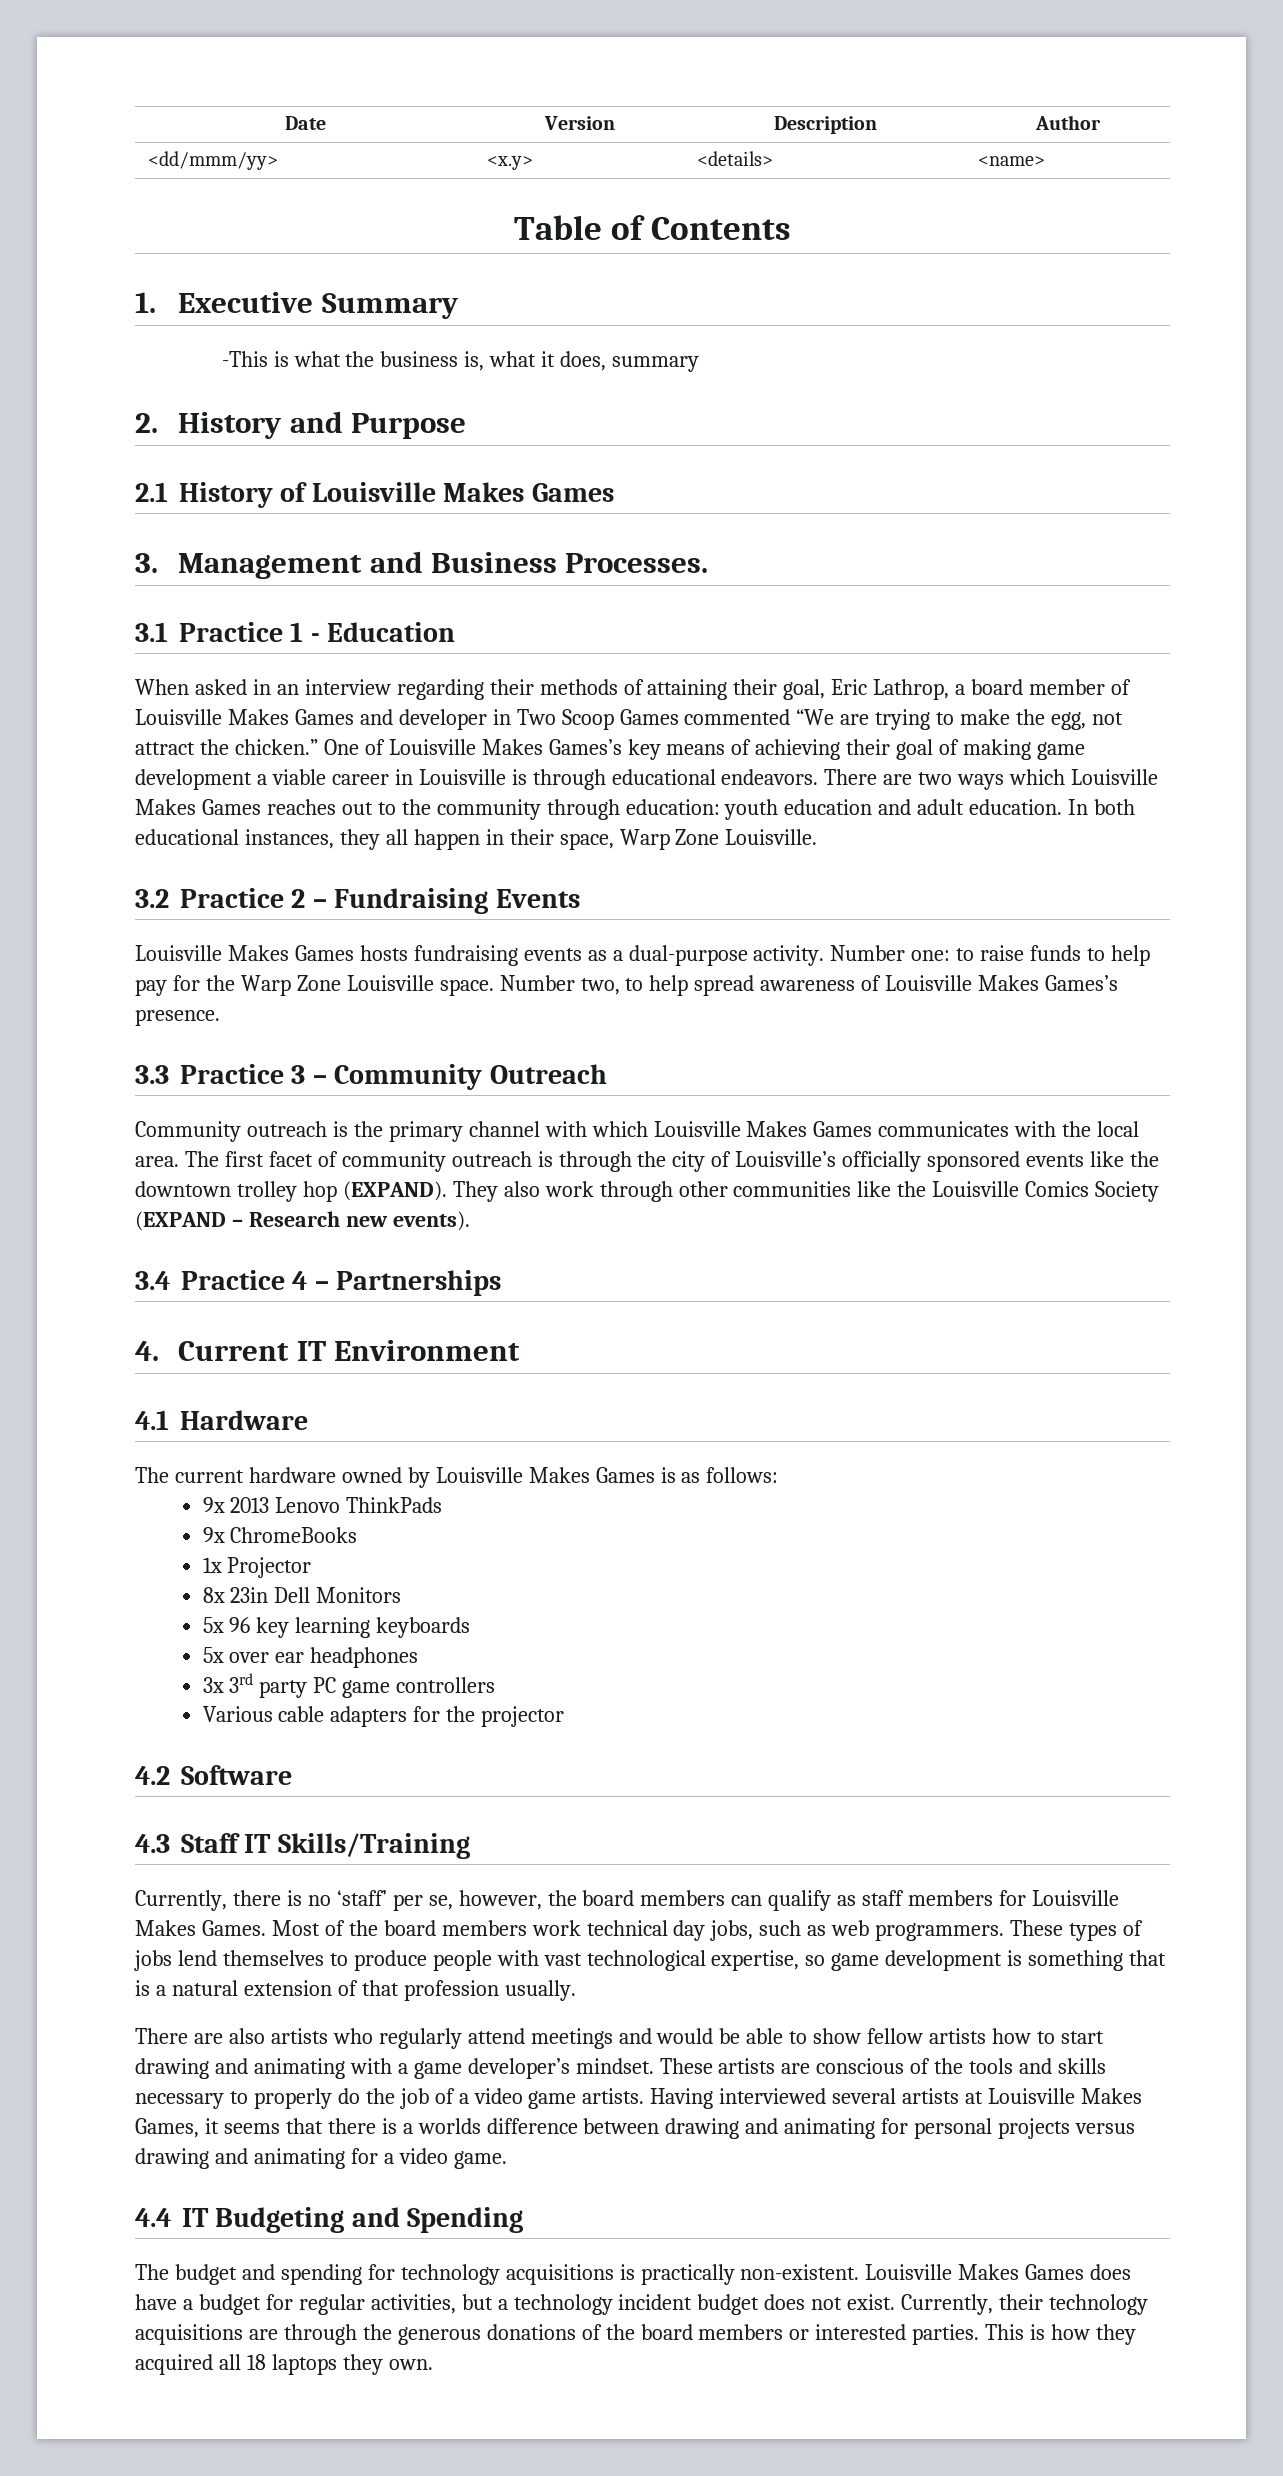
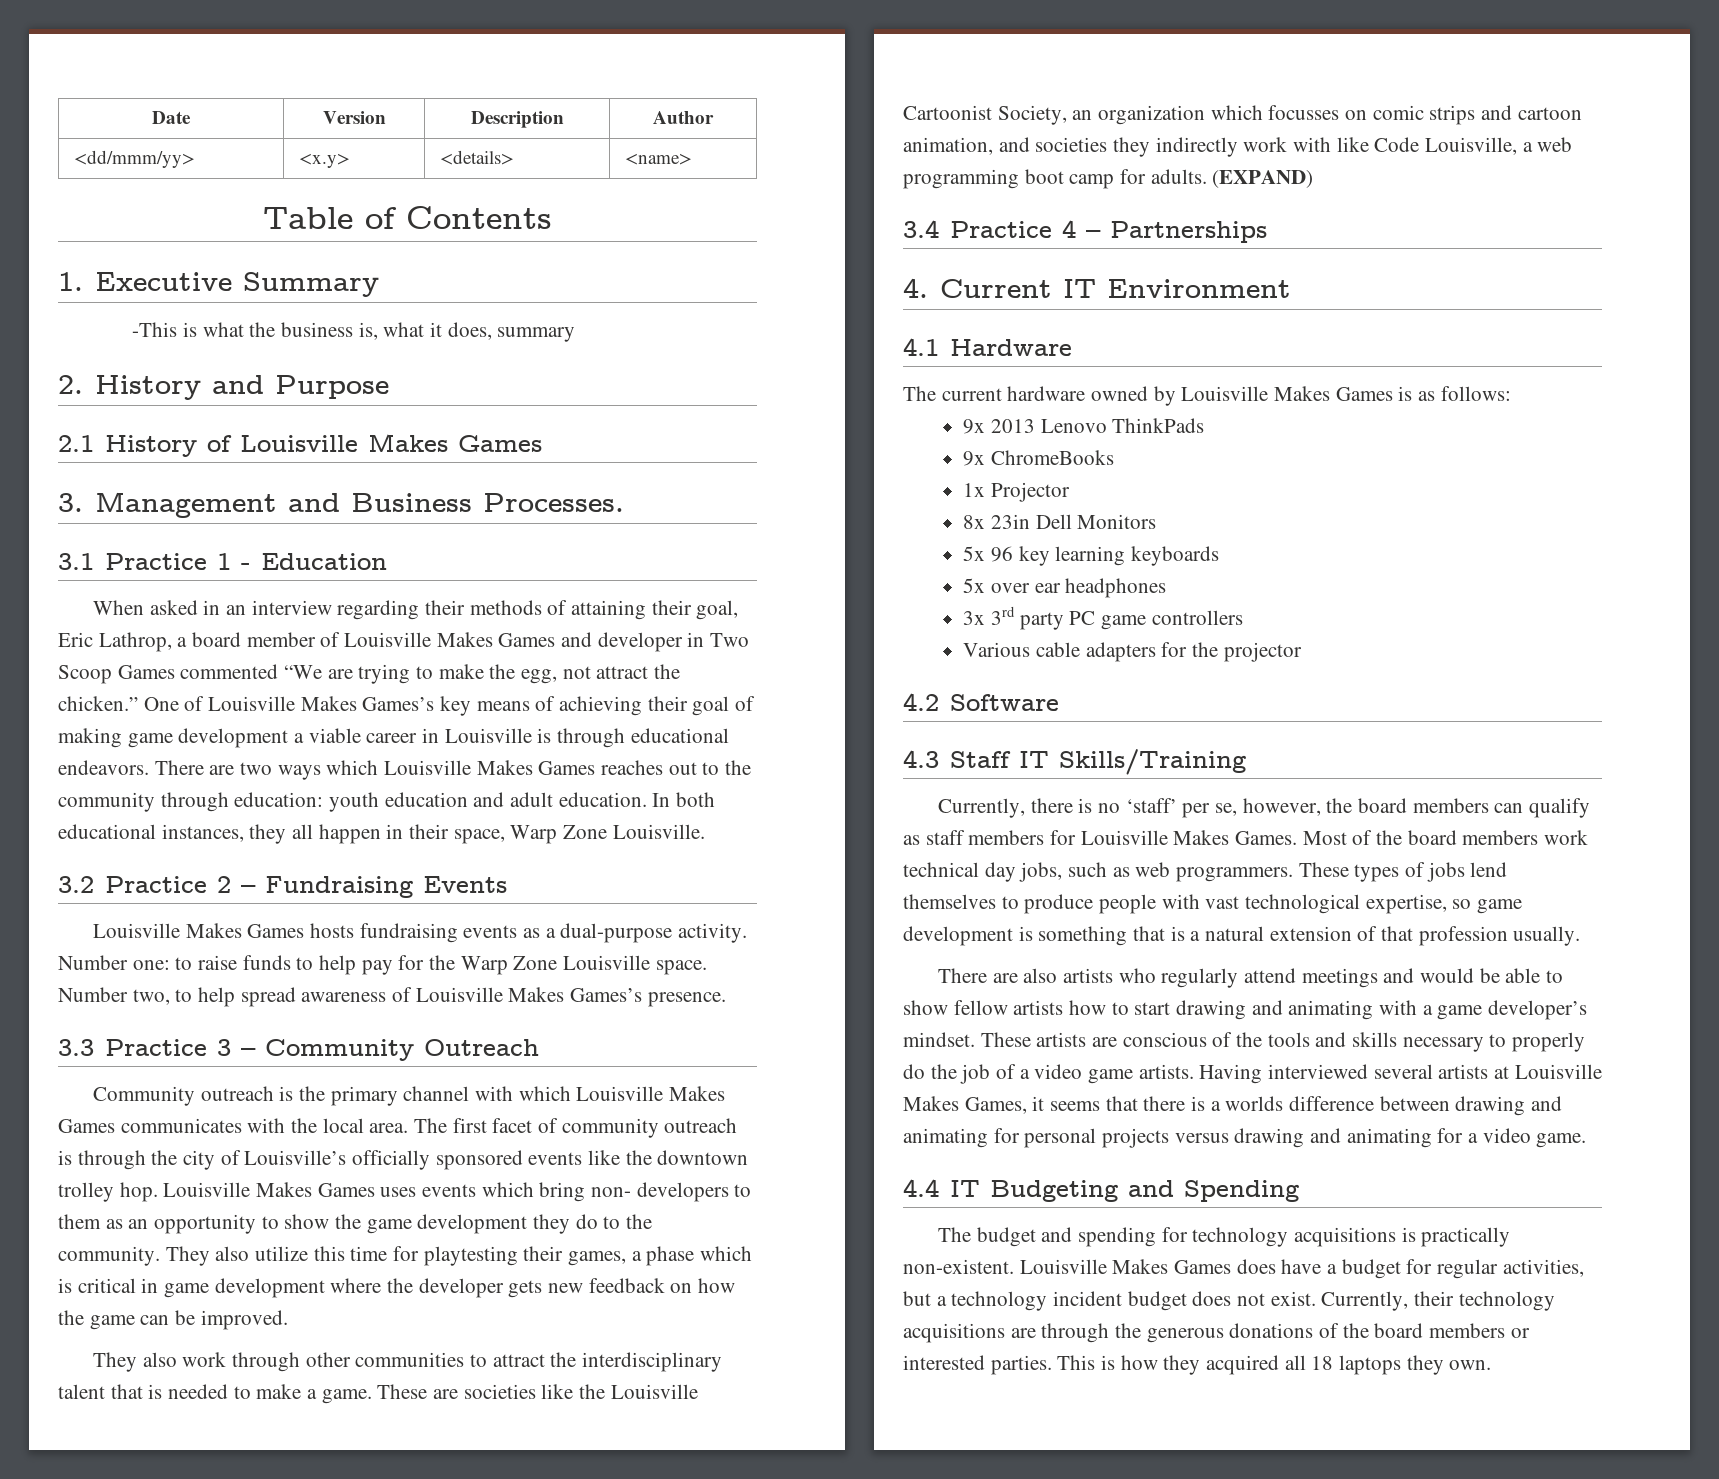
- The first facet of community outreach is through the city of Louisville’s officially sponsored events like the downtown trolley hop (EXPAND). They also work through other communities like the Louisville Comics Society (EXPAND – Research new events).
+ The first facet of community outreach is through the city of Louisville’s officially sponsored events like the downtown trolley hop. Louisville Makes Games uses events which bring non- developers to them as an opportunity to show the game development they do to the community. They also utilize this time for playtesting their games, a phase which is critical in game development where the developer gets new feedback on how the game can be improved.
+ They also work through other communities to attract the interdisciplinary talent that is needed to make a game. These are societies like the Louisville Cartoonist Society, an organization which focusses on comic strips and cartoon animation, and societies they indirectly work with like Code Louisville, a web programming boot camp for adults. (EXPAND)

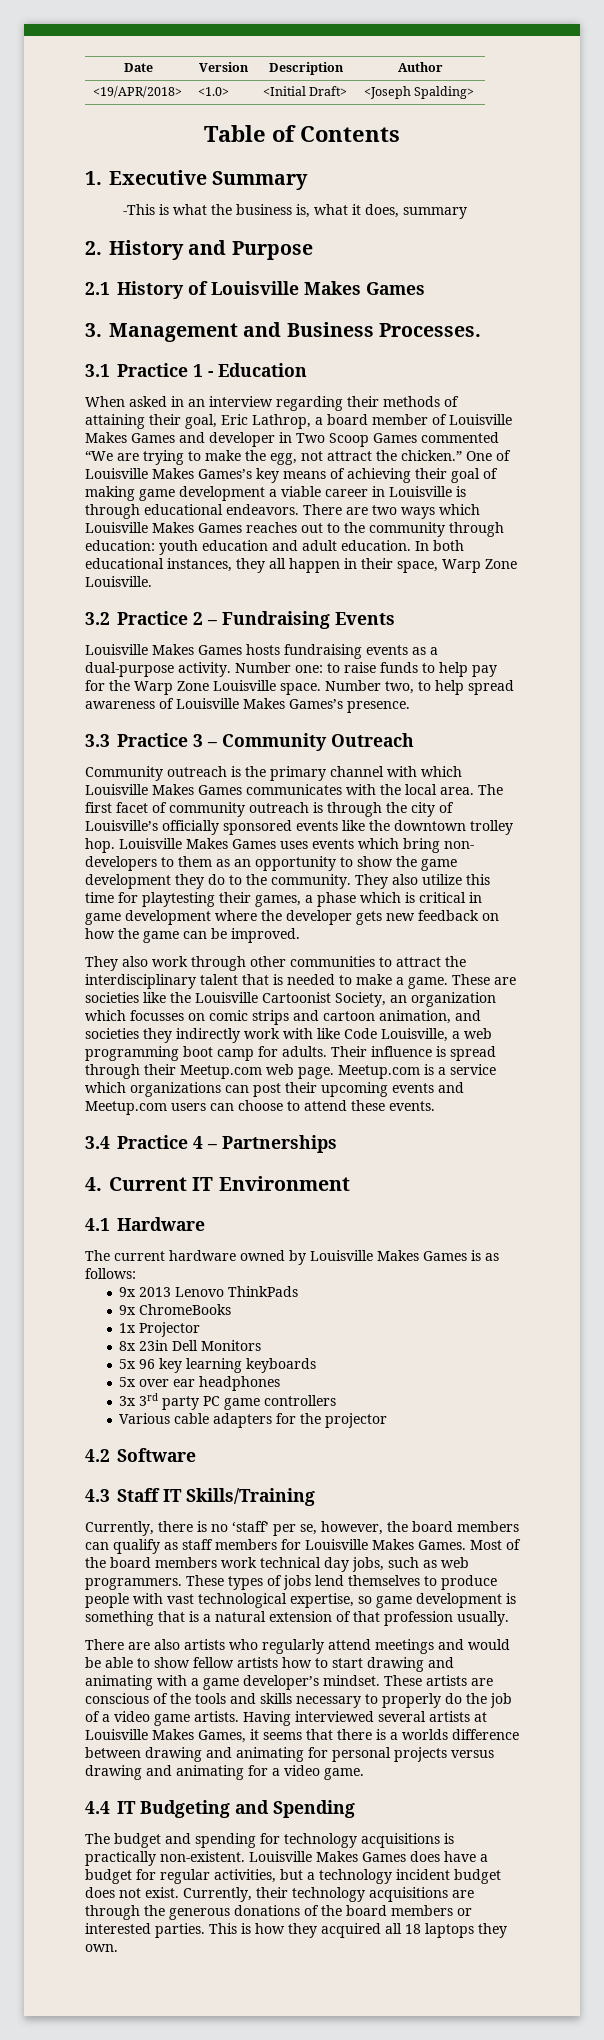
- <dd/mmm/yy> | <x.y> | <details> | <name>
+ <19/APR/2018> | <1.0> | <Initial Draft> | <Joseph Spalding>
- (EXPAND)
+ Their influence is spread through their Meetup.com web page. Meetup.com is a service which organizations can post their upcoming events and Meetup.com users can choose to attend these events.

